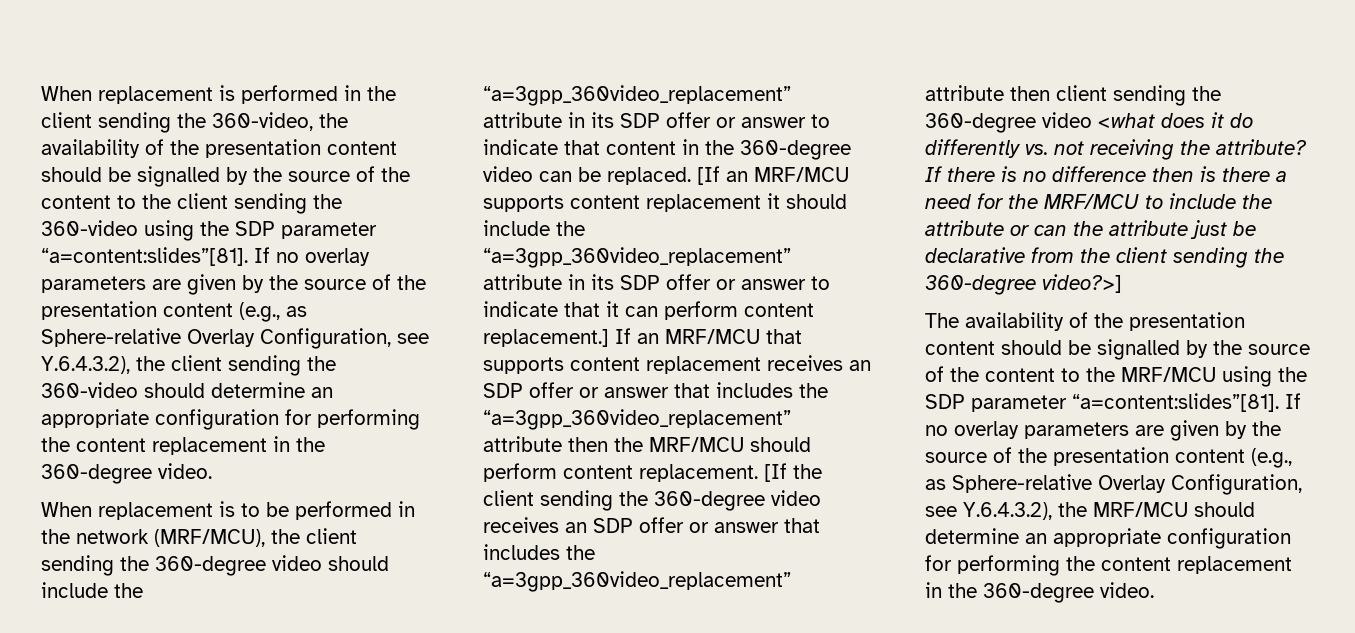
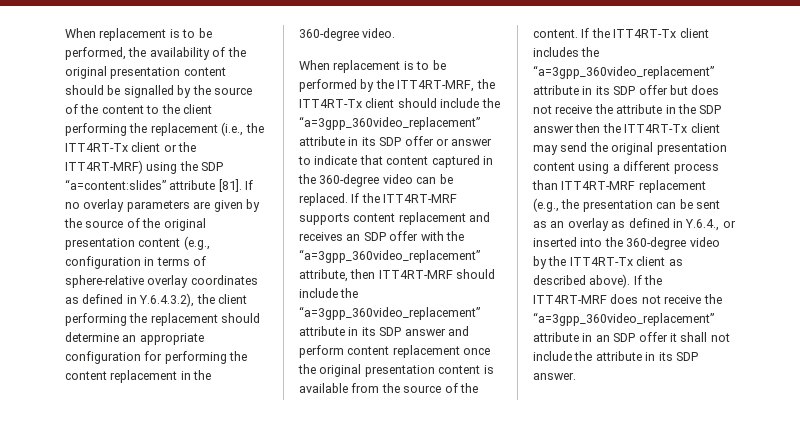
- When replacement is performed in the client sending the 360-video, the availability of the presentation content should be signalled by the source of the content to the client sending the 360-video using the SDP parameter “a=content:slides”[81].
+ When replacement is to be performed, the availability of the original presentation content should be signalled by the source of the content to the client performing the replacement (i.e., the ITT4RT-Tx client or the ITT4RT-MRF) using the SDP “a=content:slides” attribute [81].
- If no overlay parameters are given by the source of the presentation content (e.g., as Sphere-relative Overlay Configuration, see Y.6.4.3.2), the client sending the 360-video should determine an appropriate configuration for performing the content replacement in the 360-degree video.
+ If no overlay parameters are given by the source of the original presentation content (e.g., configuration in terms of sphere-relative overlay coordinates as defined in Y.6.4.3.2), the client performing the replacement should determine an appropriate configuration for performing the content replacement in the 360-degree video.
- When replacement is to be performed in the network (MRF/MCU), the client sending the 360-degree video should include the “a=3gpp_360video_replacement” attribute in its SDP offer or answer to indicate that content in the 360-degree video can be replaced.
+ When replacement is to be performed by the ITT4RT-MRF, the ITT4RT-Tx client should include the “a=3gpp_360video_replacement” attribute in its SDP offer or answer to indicate that content captured in the 360-degree video can be replaced.
- [If an MRF/MCU supports content replacement it should include the “a=3gpp_360video_replacement” attribute in its SDP offer or answer to indicate that it can perform content replacement.] If an MRF/MCU that supports content replacement receives an SDP offer or answer that includes the “a=3gpp_360video_replacement” attribute then the MRF/MCU should perform content replacement. [If the client sending the 360-degree video receives an SDP offer or answer that includes the “a=3gpp_360video_replacement” attribute then client sending the 360-degree video <what does it do differently vs. not receiving the attribute? If there is no difference then is there a need for the MRF/MCU to include the attribute or can the attribute just be declarative from the client sending the 360-degree video?>]
- The availability of the presentation content should be signalled by the source of the content to the MRF/MCU using the SDP parameter “a=content:slides”[81]. If no overlay parameters are given by the source of the presentation content (e.g., as Sphere-relative Overlay Configuration, see Y.6.4.3.2), the MRF/MCU should determine an appropriate configuration for performing the content replacement in the 360-degree video.
+ If the ITT4RT-MRF supports content replacement and receives an SDP offer with the “a=3gpp_360video_replacement” attribute, then ITT4RT-MRF should include the “a=3gpp_360video_replacement” attribute in its SDP answer and perform content replacement once the original presentation content is available from the source of the content. If the ITT4RT-Tx client includes the “a=3gpp_360video_replacement” attribute in its SDP offer but does not receive the attribute in the SDP answer then the ITT4RT-Tx client may send the original presentation content using a different process than ITT4RT-MRF replacement (e.g., the presentation can be sent as an overlay as defined in Y.6.4., or inserted into the 360-degree video by the ITT4RT-Tx client as described above). If the ITT4RT-MRF does not receive the “a=3gpp_360video_replacement” attribute in an SDP offer it shall not include the attribute in its SDP answer.

